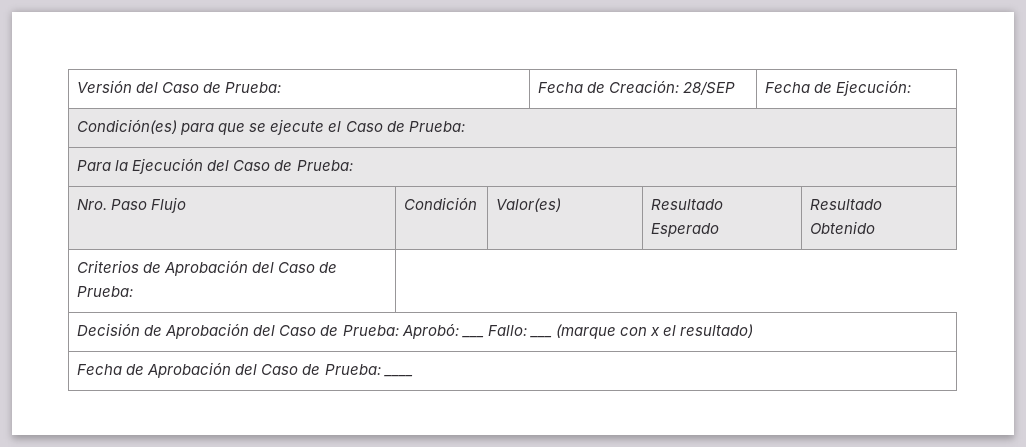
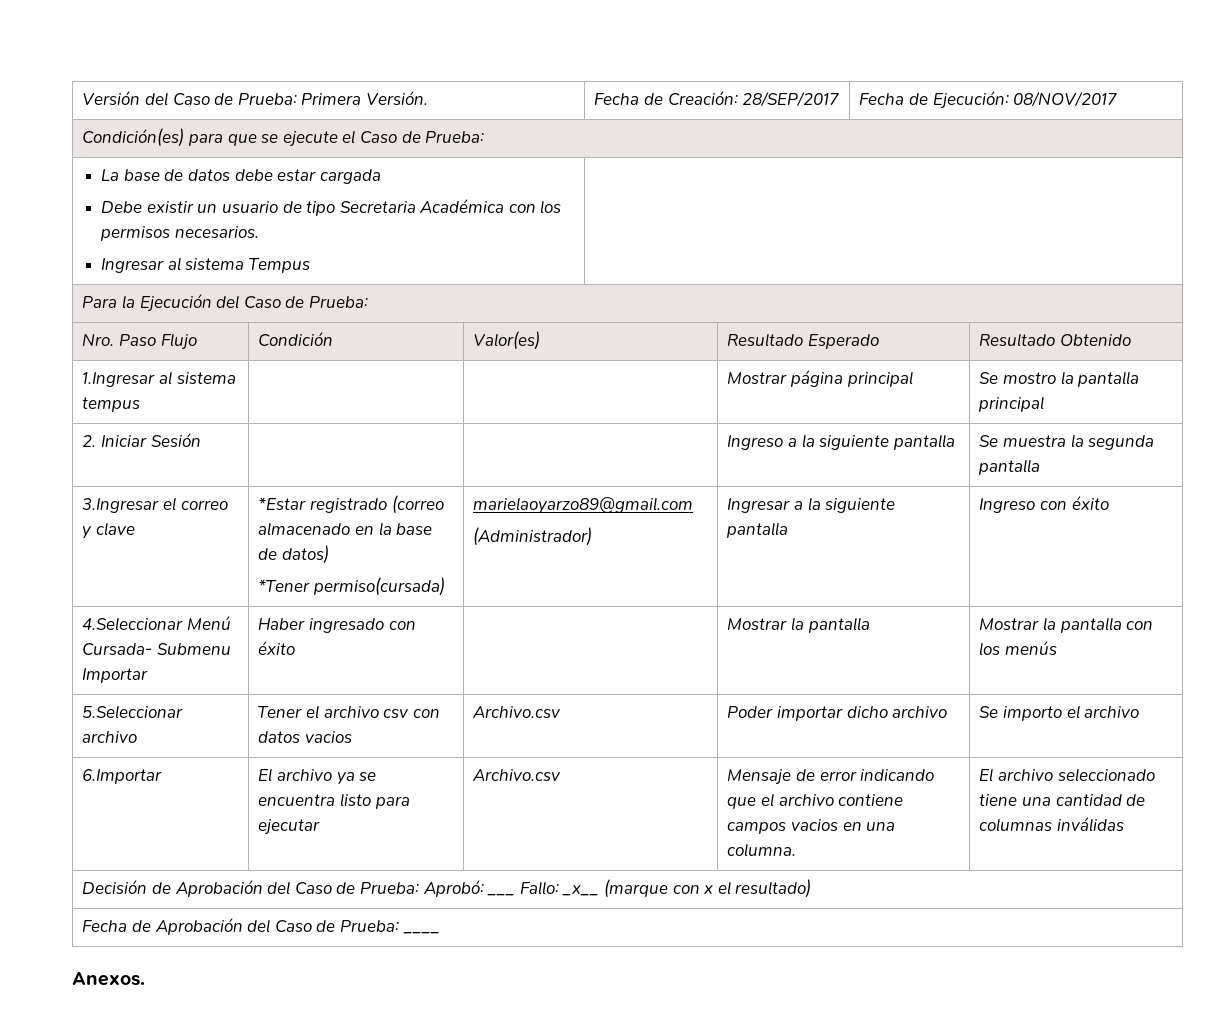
- Versión del Caso de Prueba: | Fecha de Creación: 28/SEP | Fecha de Ejecución:
+ Versión del Caso de Prueba: Primera Versión. | Fecha de Creación: 28/SEP/2017 | Fecha de Ejecución: 08/NOV/2017
+ La base de datos debe estar cargada
+ Debe existir un usuario de tipo Secretaria Académica con los permisos necesarios.
+ Ingresar al sistema Tempus |
- Criterios de Aprobación del Caso de Prueba:
+ 1.Ingresar al sistema tempus | | | Mostrar página principal | Se mostro la pantalla principal
+ 2. Iniciar Sesión | | | Ingreso a la siguiente pantalla | Se muestra la segunda pantalla
+ 3.Ingresar el correo y clave | *Estar registrado (correo almacenado en la base de datos)
+ *Tener permiso(cursada) | marielaoyarzo89@gmail.com
+ (Administrador) | Ingresar a la siguiente pantalla | Ingreso con éxito
+ 4.Seleccionar Menú Cursada- Submenu Importar | Haber ingresado con éxito | | Mostrar la pantalla | Mostrar la pantalla con los menús
+ 5.Seleccionar archivo | Tener el archivo csv con datos vacios | Archivo.csv | Poder importar dicho archivo | Se importo el archivo
+ 6.Importar | El archivo ya se encuentra listo para ejecutar | Archivo.csv | Mensaje de error indicando que el archivo contiene campos vacios en una columna. | El archivo seleccionado tiene una cantidad de columnas inválidas
- Decisión de Aprobación del Caso de Prueba: Aprobó: ___ Fallo: ___ (marque con x el resultado)
+ Decisión de Aprobación del Caso de Prueba: Aprobó: ___ Fallo: _x__ (marque con x el resultado)
+ Anexos.

